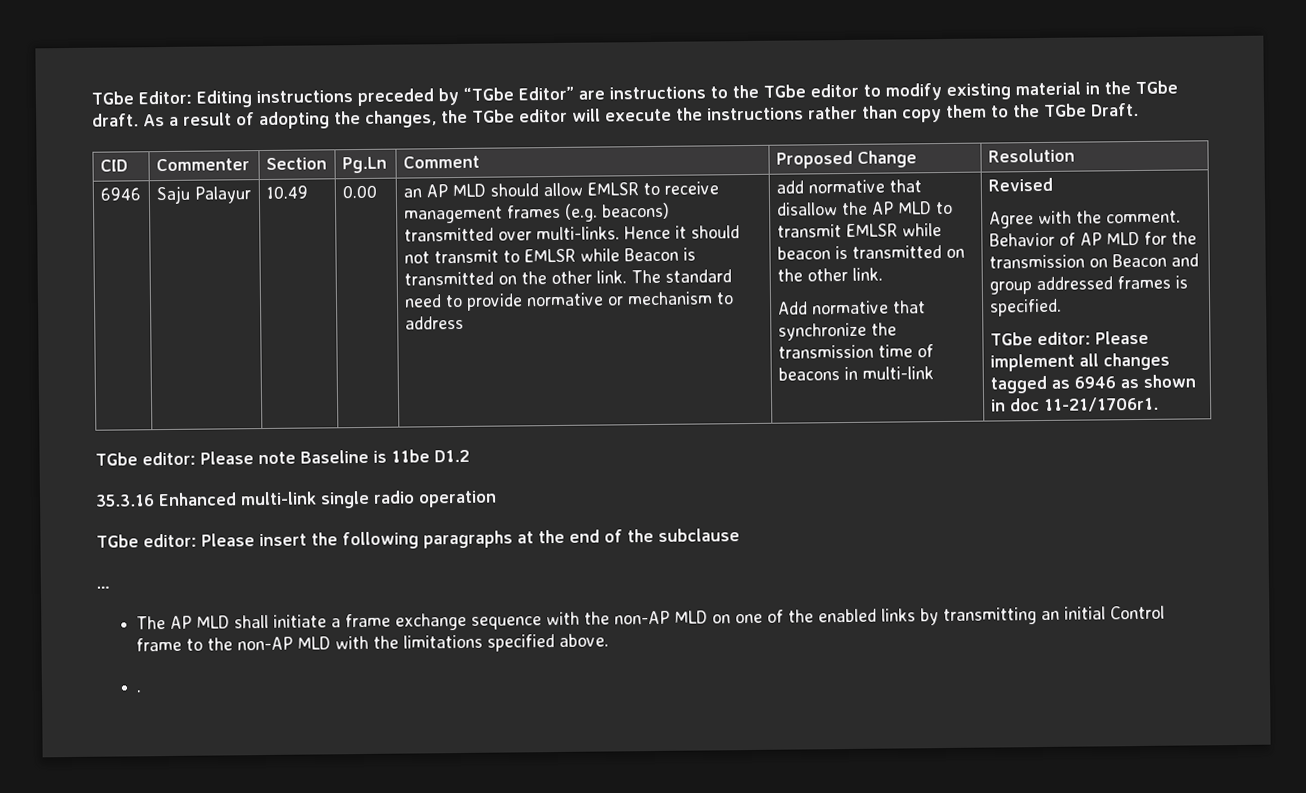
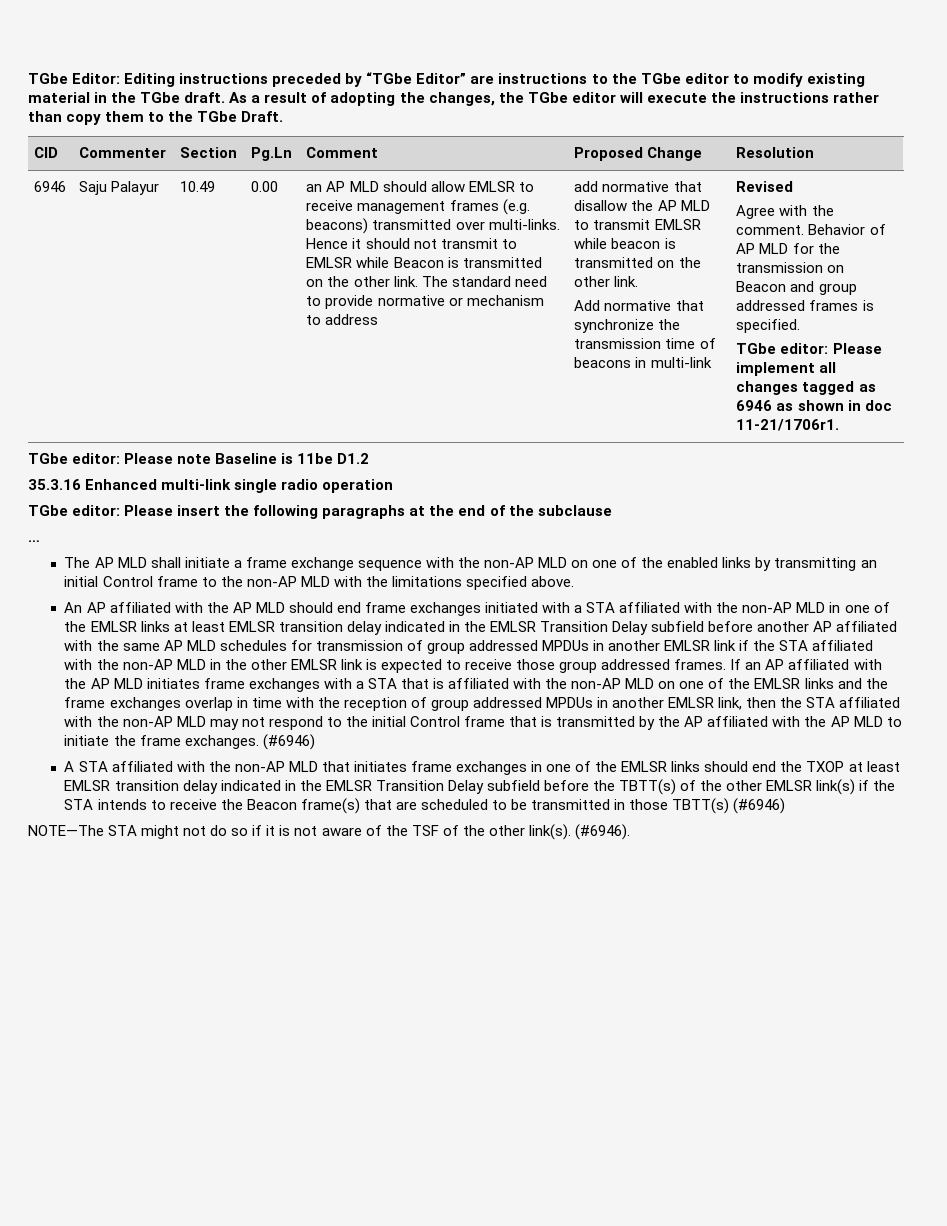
- .
+ An AP affiliated with the AP MLD should end frame exchanges initiated with a STA affiliated with the non-AP MLD in one of the EMLSR links at least EMLSR transition delay indicated in the EMLSR Transition Delay subfield before another AP affiliated with the same AP MLD schedules for transmission of group addressed MPDUs in another EMLSR link if the STA affiliated with the non-AP MLD in the other EMLSR link is expected to receive those group addressed frames. If an AP affiliated with the AP MLD initiates frame exchanges with a STA that is affiliated with the non-AP MLD on one of the EMLSR links and the frame exchanges overlap in time with the reception of group addressed MPDUs in another EMLSR link, then the STA affiliated with the non-AP MLD may not respond to the initial Control frame that is transmitted by the AP affiliated with the AP MLD to initiate the frame exchanges. (#6946)
+ A STA affiliated with the non-AP MLD that initiates frame exchanges in one of the EMLSR links should end the TXOP at least EMLSR transition delay indicated in the EMLSR Transition Delay subfield before the TBTT(s) of the other EMLSR link(s) if the STA intends to receive the Beacon frame(s) that are scheduled to be transmitted in those TBTT(s) (#6946)
+ NOTE—The STA might not do so if it is not aware of the TSF of the other link(s). (#6946).

